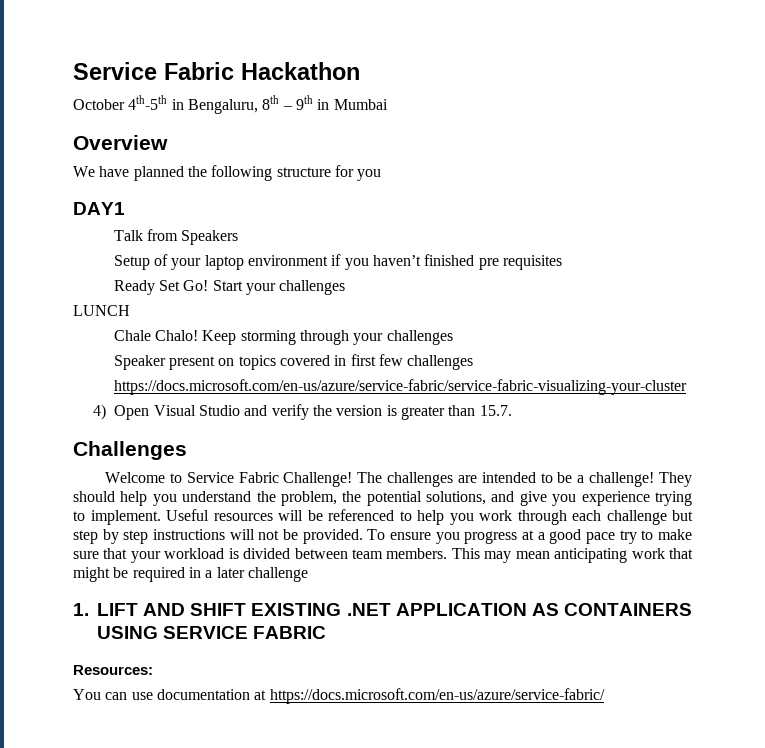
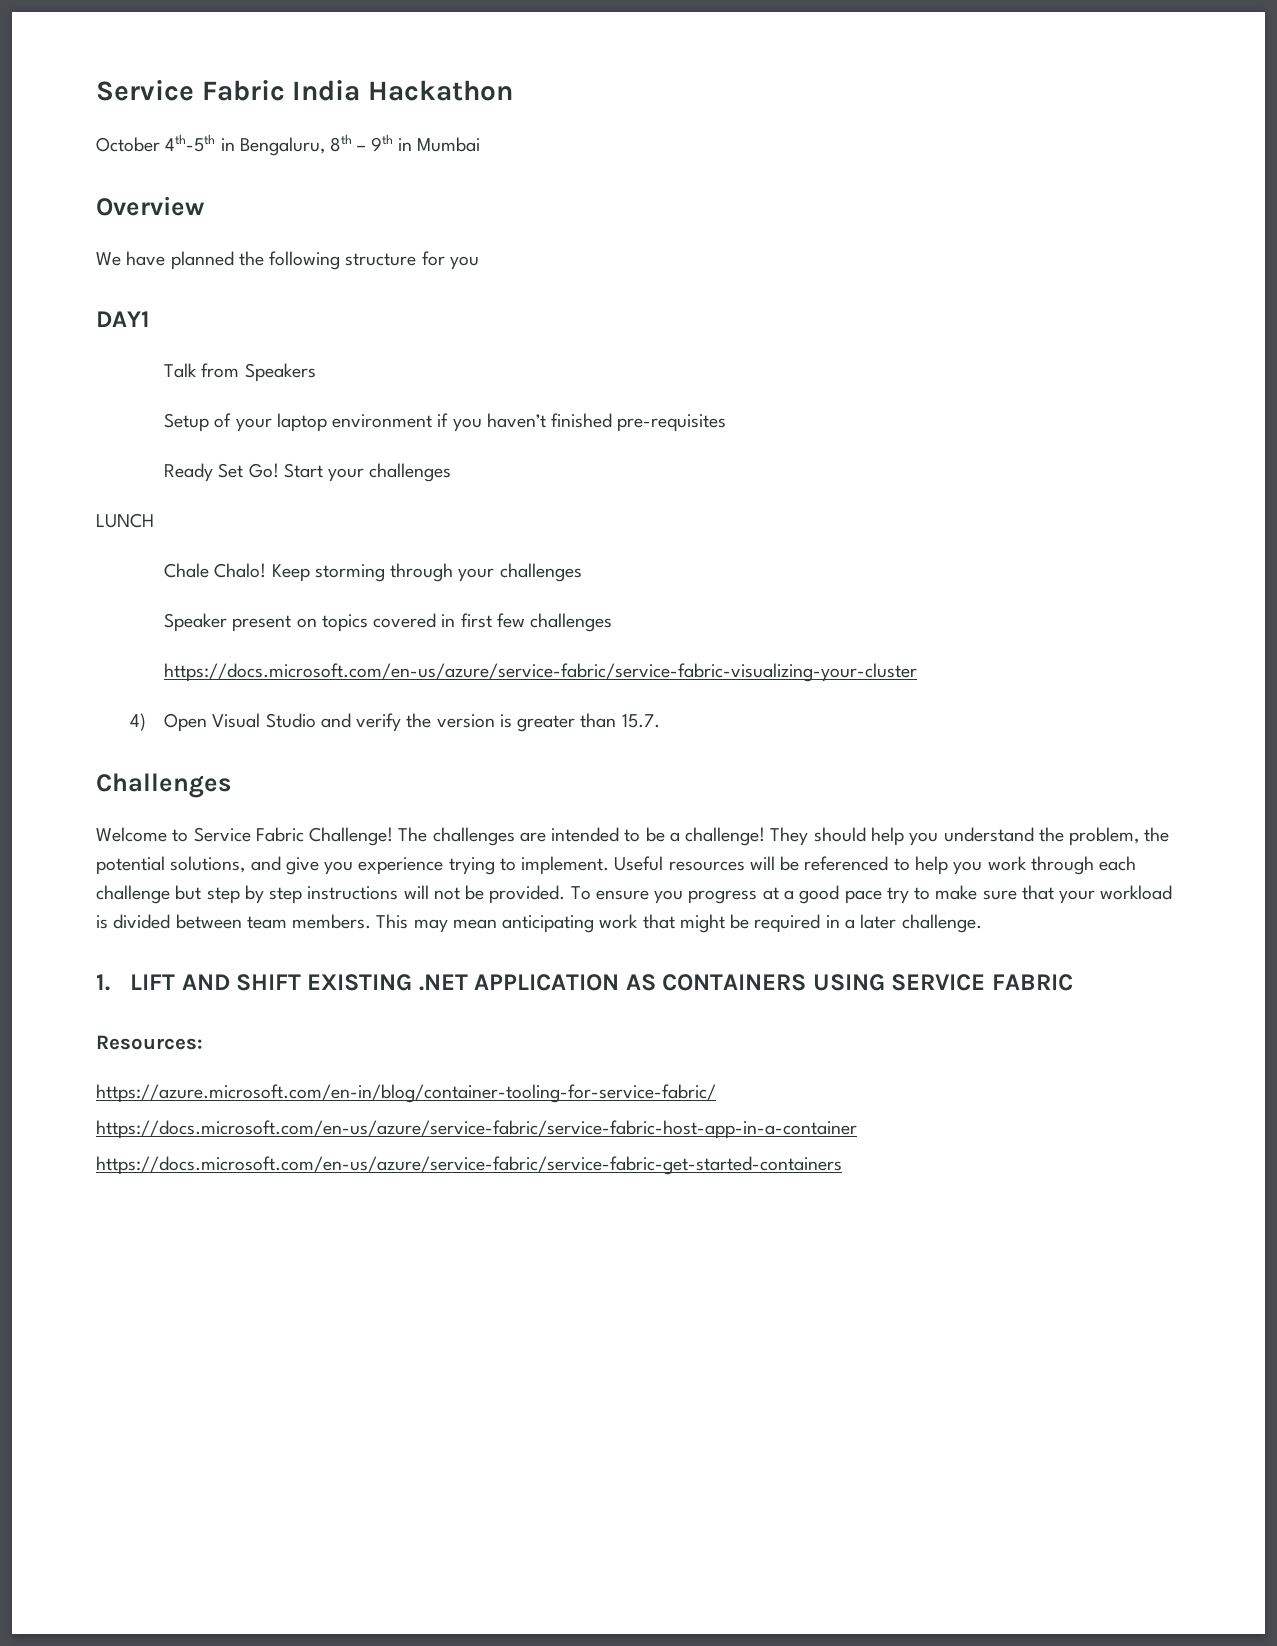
- Service Fabric Hackathon
+ Service Fabric India Hackathon
- Setup of your laptop environment if you haven’t finished pre requisites
+ Setup of your laptop environment if you haven’t finished pre-requisites
- This may mean anticipating work that might be required in a later challenge
+ This may mean anticipating work that might be required in a later challenge.
- You can use documentation at https://docs.microsoft.com/en-us/azure/service-fabric/
+ https://azure.microsoft.com/en-in/blog/container-tooling-for-service-fabric/
+ https://docs.microsoft.com/en-us/azure/service-fabric/service-fabric-host-app-in-a-container
+ https://docs.microsoft.com/en-us/azure/service-fabric/service-fabric-get-started-containers

